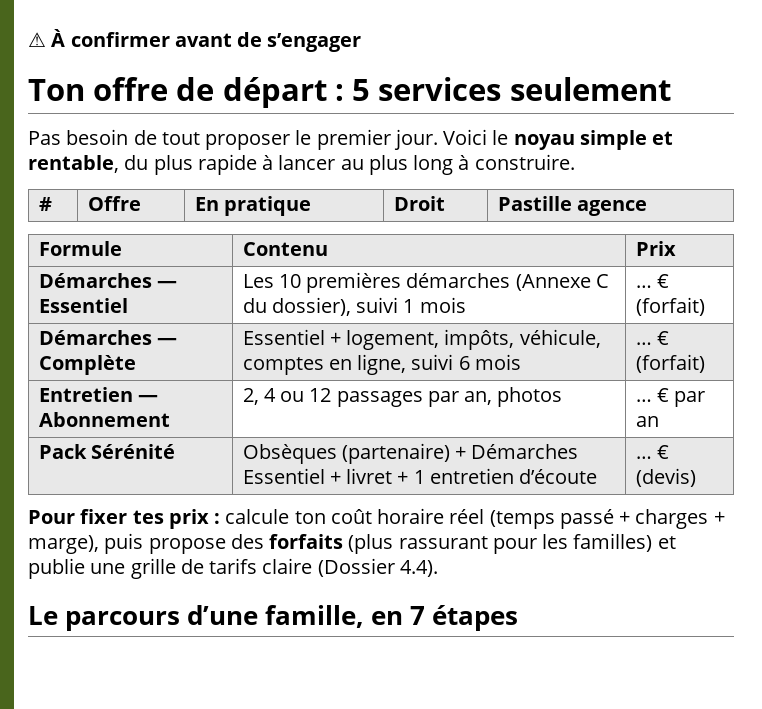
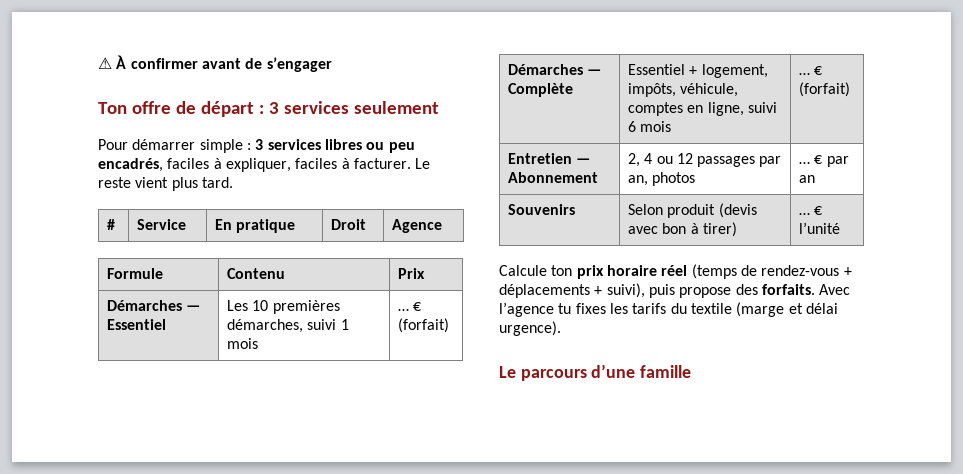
- Ton offre de départ : 5 services seulement
+ Ton offre de départ : 3 services seulement
- Pas besoin de tout proposer le premier jour. Voici le noyau simple et rentable, du plus rapide à lancer au plus long à construire.
+ Pour démarrer simple : 3 services libres ou peu encadrés, faciles à expliquer, faciles à facturer. Le reste vient plus tard.
- # | Offre | En pratique | Droit | Pastille agence
+ # | Service | En pratique | Droit | Agence
- Démarches — Essentiel | Les 10 premières démarches (Annexe C du dossier), suivi 1 mois | … € (forfait)
+ Démarches — Essentiel | Les 10 premières démarches, suivi 1 mois | … € (forfait)
- Pack Sérénité | Obsèques (partenaire) + Démarches Essentiel + livret + 1 entretien d’écoute | … € (devis)
- Pour fixer tes prix : calcule ton coût horaire réel (temps passé + charges + marge), puis propose des forfaits (plus rassurant pour les familles) et publie une grille de tarifs claire (Dossier 4.4).
+ Souvenirs | Selon produit (devis avec bon à tirer) | … € l’unité
+ Calcule ton prix horaire réel (temps de rendez-vous + déplacements + suivi), puis propose des forfaits. Avec l’agence tu fixes les tarifs du textile (marge et délai urgence).
- Le parcours d’une famille, en 7 étapes
+ Le parcours d’une famille

